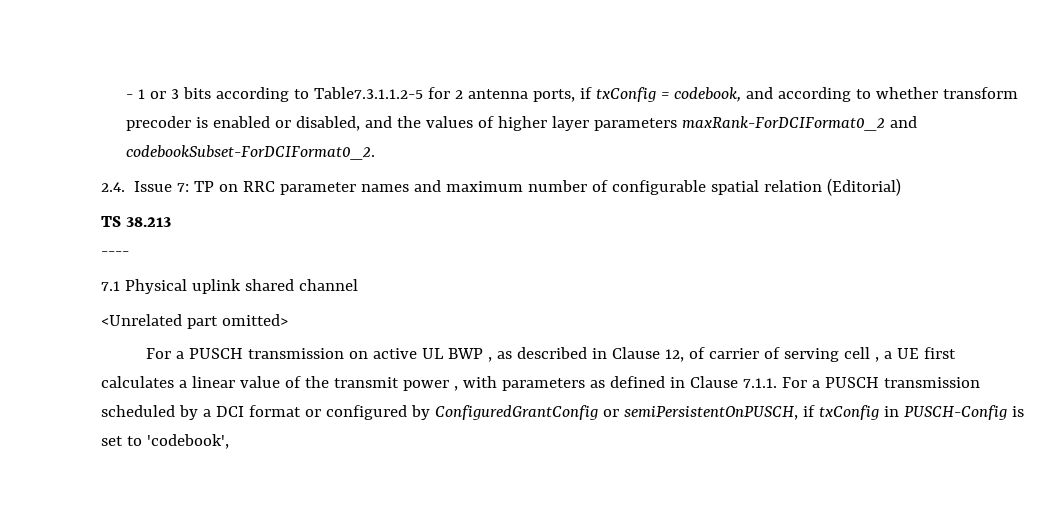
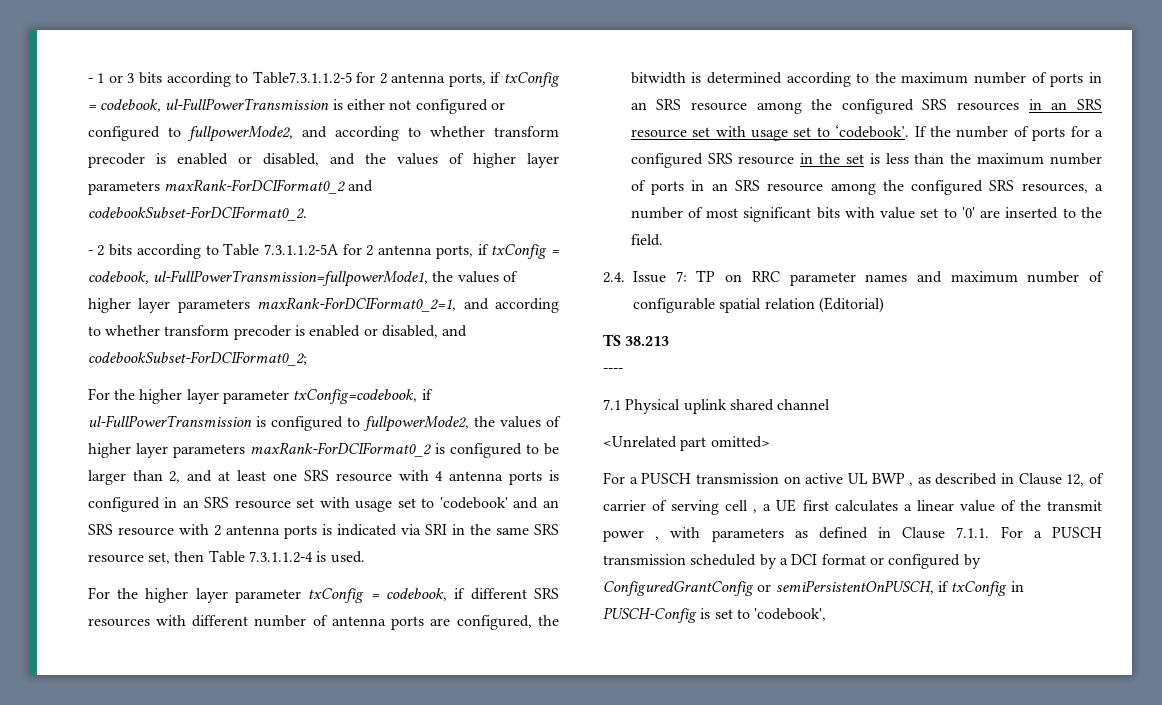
- - 1 or 3 bits according to Table7.3.1.1.2-5 for 2 antenna ports, if txConfig = codebook, and according to whether transform precoder is enabled or disabled, and the values of higher layer parameters maxRank-ForDCIFormat0_2 and codebookSubset-ForDCIFormat0_2.
+ - 1 or 3 bits according to Table7.3.1.1.2-5 for 2 antenna ports, if txConfig = codebook, ul-FullPowerTransmission is either not configured or configured to fullpowerMode2, and according to whether transform precoder is enabled or disabled, and the values of higher layer parameters maxRank-ForDCIFormat0_2 and codebookSubset-ForDCIFormat0_2.
+ - 2 bits according to Table 7.3.1.1.2-5A for 2 antenna ports, if txConfig = codebook, ul-FullPowerTransmission=fullpowerMode1, the values of higher layer parameters maxRank-ForDCIFormat0_2=1, and according to whether transform precoder is enabled or disabled, and codebookSubset-ForDCIFormat0_2;
+ For the higher layer parameter txConfig=codebook, if ul-FullPowerTransmission is configured to fullpowerMode2, the values of higher layer parameters maxRank-ForDCIFormat0_2 is configured to be larger than 2, and at least one SRS resource with 4 antenna ports is configured in an SRS resource set with usage set to 'codebook' and an SRS resource with 2 antenna ports is indicated via SRI in the same SRS resource set, then Table 7.3.1.1.2-4 is used.
+ For the higher layer parameter txConfig = codebook, if different SRS resources with different number of antenna ports are configured, the bitwidth is determined according to the maximum number of ports in an SRS resource among the configured SRS resources in an SRS resource set with usage set to ‘codebook’. If the number of ports for a configured SRS resource in the set is less than the maximum number of ports in an SRS resource among the configured SRS resources, a number of most significant bits with value set to '0' are inserted to the field.

